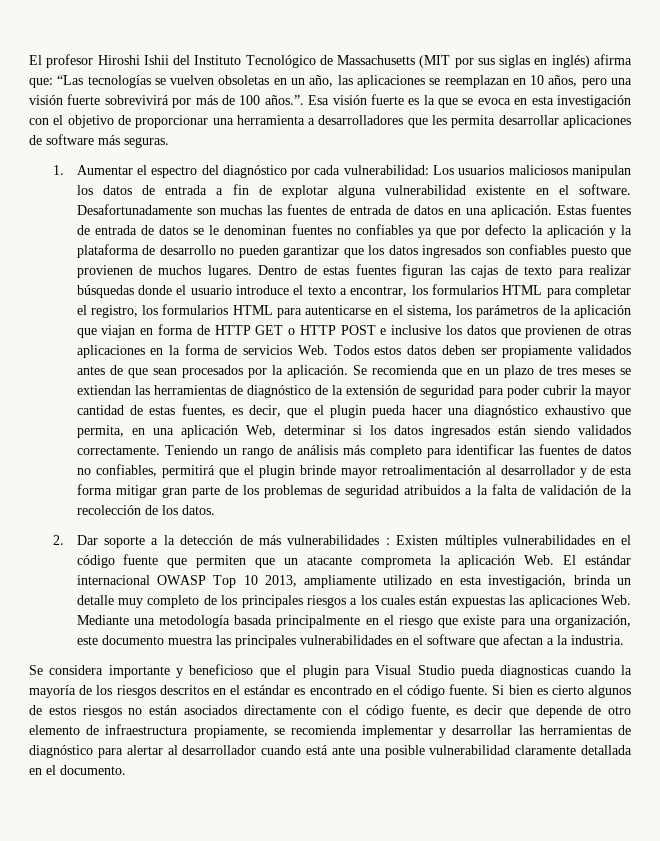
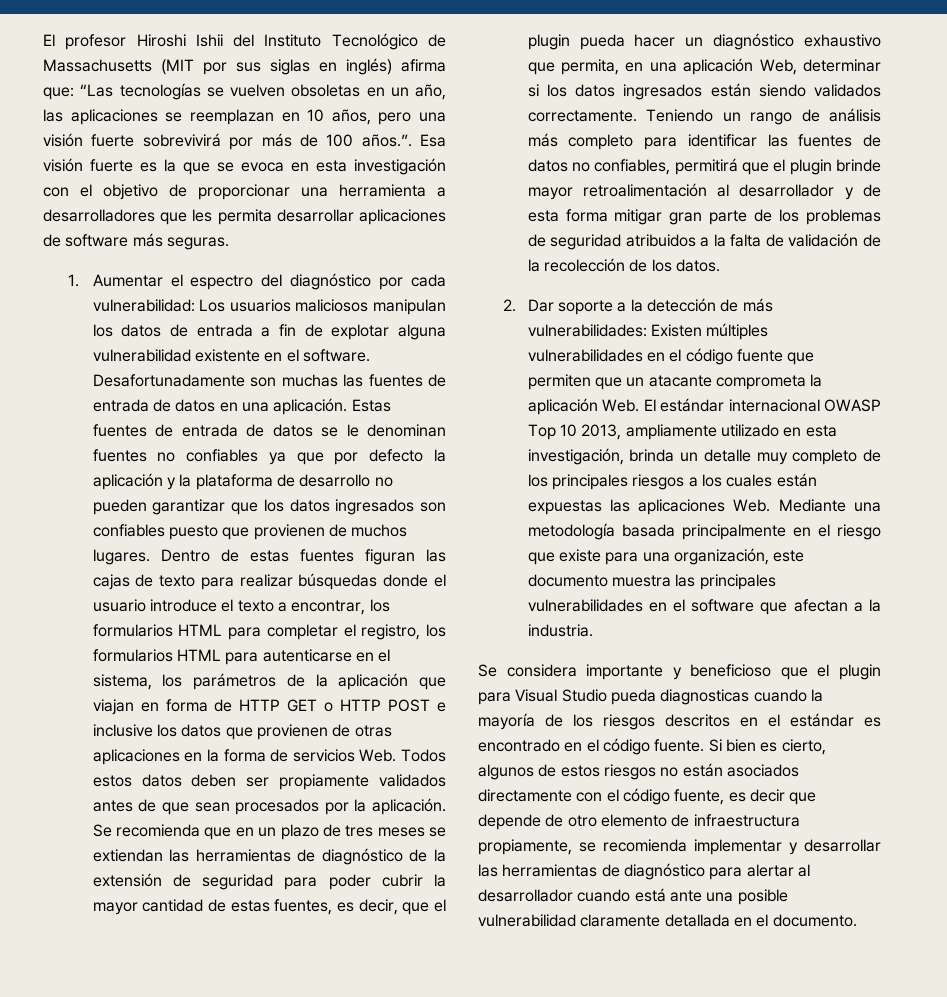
- Se recomienda que en un plazo de tres meses se extiendan las herramientas de diagnóstico de la extensión de seguridad para poder cubrir la mayor cantidad de estas fuentes, es decir, que el plugin pueda hacer una diagnóstico exhaustivo que permita, en una aplicación Web, determinar si los datos ingresados están siendo validados correctamente.
+ Se recomienda que en un plazo de tres meses se extiendan las herramientas de diagnóstico de la extensión de seguridad para poder cubrir la mayor cantidad de estas fuentes, es decir, que el plugin pueda hacer un diagnóstico exhaustivo que permita, en una aplicación Web, determinar si los datos ingresados están siendo validados correctamente.
- 2. Dar soporte a la detección de más vulnerabilidades :
+ 2. Dar soporte a la detección de más vulnerabilidades:
- Si bien es cierto algunos de estos riesgos no están asociados directamente con el código fuente, es decir que depende de otro elemento de infraestructura propiamente, se recomienda implementar y desarrollar las herramientas de diagnóstico para alertar al desarrollador cuando está ante una posible vulnerabilidad claramente detallada en el documento.
+ Si bien es cierto, algunos de estos riesgos no están asociados directamente con el código fuente, es decir que depende de otro elemento de infraestructura propiamente, se recomienda implementar y desarrollar las herramientas de diagnóstico para alertar al desarrollador cuando está ante una posible vulnerabilidad claramente detallada en el documento.

